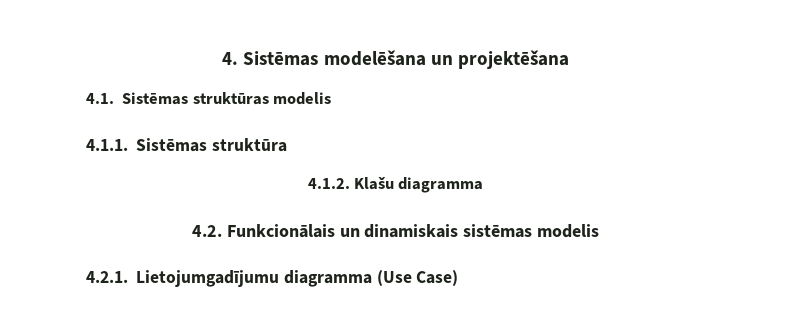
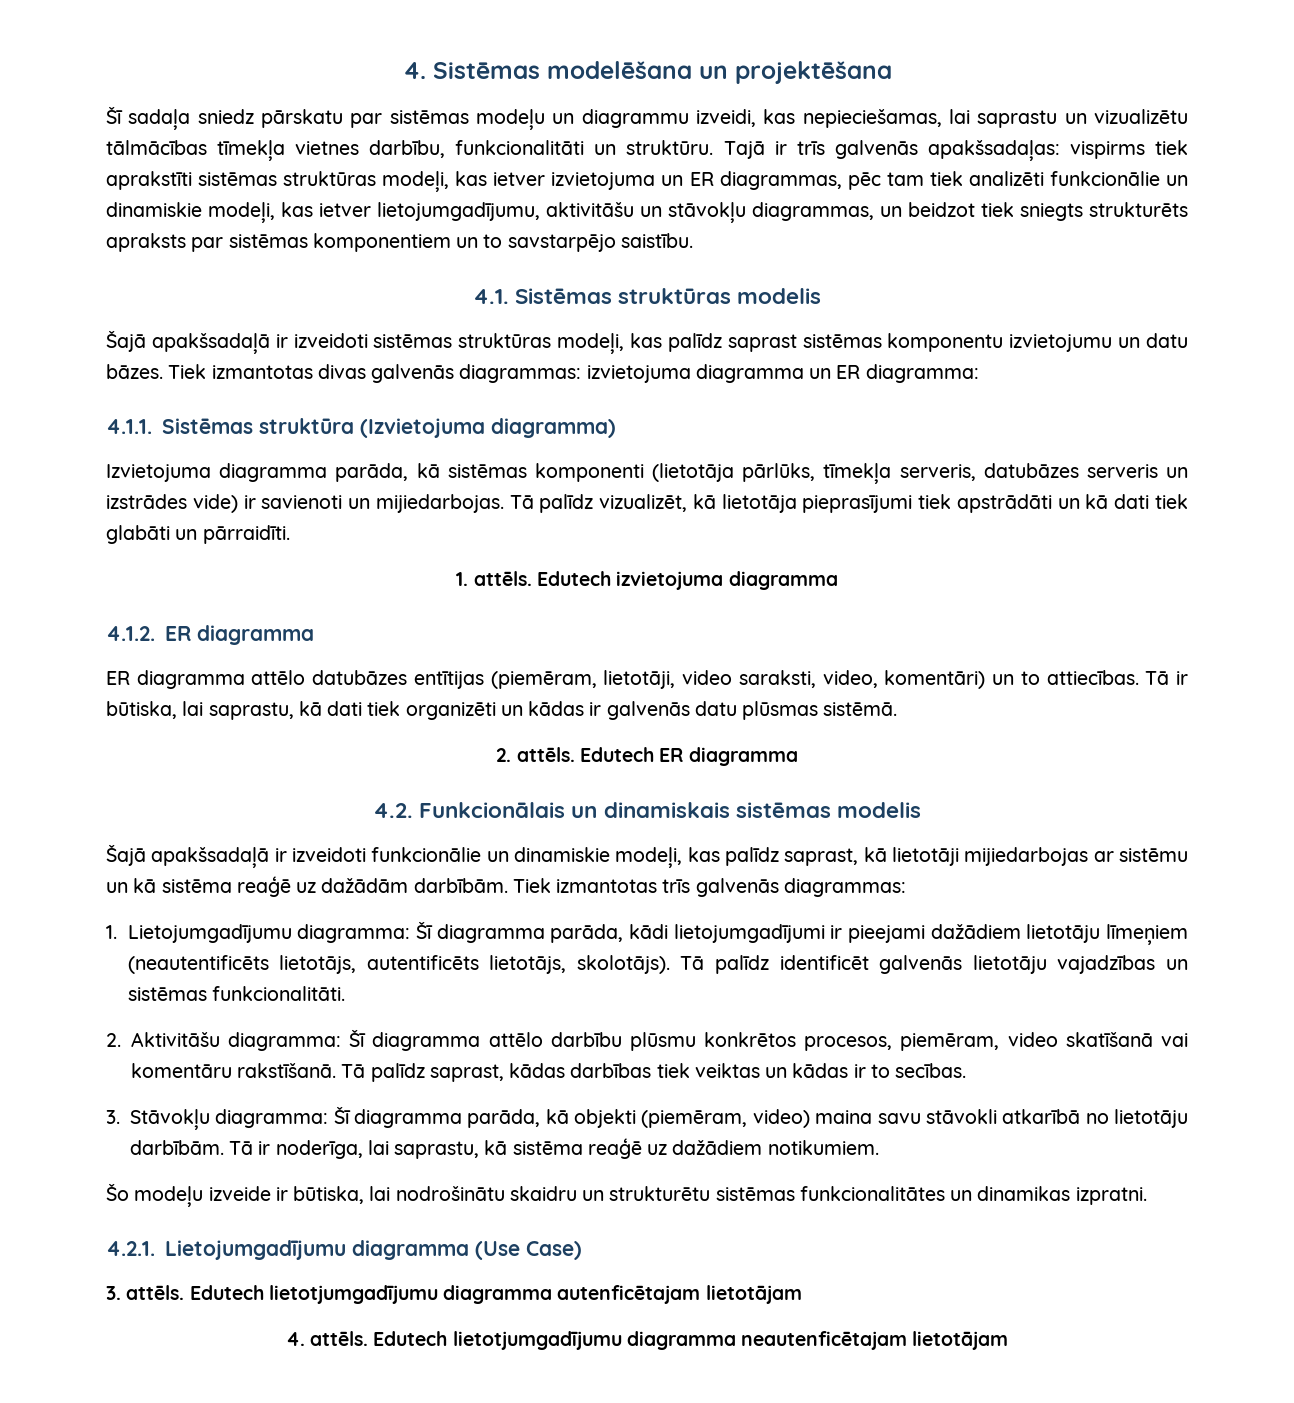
+ Šī sadaļa sniedz pārskatu par sistēmas modeļu un diagrammu izveidi, kas nepieciešamas, lai saprastu un vizualizētu tālmācības tīmekļa vietnes darbību, funkcionalitāti un struktūru. Tajā ir trīs galvenās apakšsadaļas: vispirms tiek aprakstīti sistēmas struktūras modeļi, kas ietver izvietojuma un ER diagrammas, pēc tam tiek analizēti funkcionālie un dinamiskie modeļi, kas ietver lietojumgadījumu, aktivitāšu un stāvokļu diagrammas, un beidzot tiek sniegts strukturēts apraksts par sistēmas komponentiem un to savstarpējo saistību.
  4.1. Sistēmas struktūras modelis
- 4.1.1. Sistēmas struktūra
- 4.1.2. Klašu diagramma
+ Šajā apakšsadaļā ir izveidoti sistēmas struktūras modeļi, kas palīdz saprast sistēmas komponentu izvietojumu un datu bāzes. Tiek izmantotas divas galvenās diagrammas: izvietojuma diagramma un ER diagramma:
+ 4.1.1. Sistēmas struktūra (Izvietojuma diagramma)
+ Izvietojuma diagramma parāda, kā sistēmas komponenti (lietotāja pārlūks, tīmekļa serveris, datubāzes serveris un izstrādes vide) ir savienoti un mijiedarbojas. Tā palīdz vizualizēt, kā lietotāja pieprasījumi tiek apstrādāti un kā dati tiek glabāti un pārraidīti.
+ 1. attēls. Edutech izvietojuma diagramma
+ 4.1.2. ER diagramma
+ ER diagramma attēlo datubāzes entītijas (piemēram, lietotāji, video saraksti, video, komentāri) un to attiecības. Tā ir būtiska, lai saprastu, kā dati tiek organizēti un kādas ir galvenās datu plūsmas sistēmā.
+ 2. attēls. Edutech ER diagramma
+ Šajā apakšsadaļā ir izveidoti funkcionālie un dinamiskie modeļi, kas palīdz saprast, kā lietotāji mijiedarbojas ar sistēmu un kā sistēma reaģē uz dažādām darbībām. Tiek izmantotas trīs galvenās diagrammas:
+ 1. Lietojumgadījumu diagramma: Šī diagramma parāda, kādi lietojumgadījumi ir pieejami dažādiem lietotāju līmeņiem (neautentificēts lietotājs, autentificēts lietotājs, skolotājs). Tā palīdz identificēt galvenās lietotāju vajadzības un sistēmas funkcionalitāti.
+ 2. Aktivitāšu diagramma: Šī diagramma attēlo darbību plūsmu konkrētos procesos, piemēram, video skatīšanā vai komentāru rakstīšanā. Tā palīdz saprast, kādas darbības tiek veiktas un kādas ir to secības.
+ 3. Stāvokļu diagramma: Šī diagramma parāda, kā objekti (piemēram, video) maina savu stāvokli atkarībā no lietotāju darbībām. Tā ir noderīga, lai saprastu, kā sistēma reaģē uz dažādiem notikumiem.
+ Šo modeļu izveide ir būtiska, lai nodrošinātu skaidru un strukturētu sistēmas funkcionalitātes un dinamikas izpratni.
+ 3. attēls. Edutech lietotjumgadījumu diagramma autenficētajam lietotājam
+ 4. attēls. Edutech lietotjumgadījumu diagramma neautenficētajam lietotājam

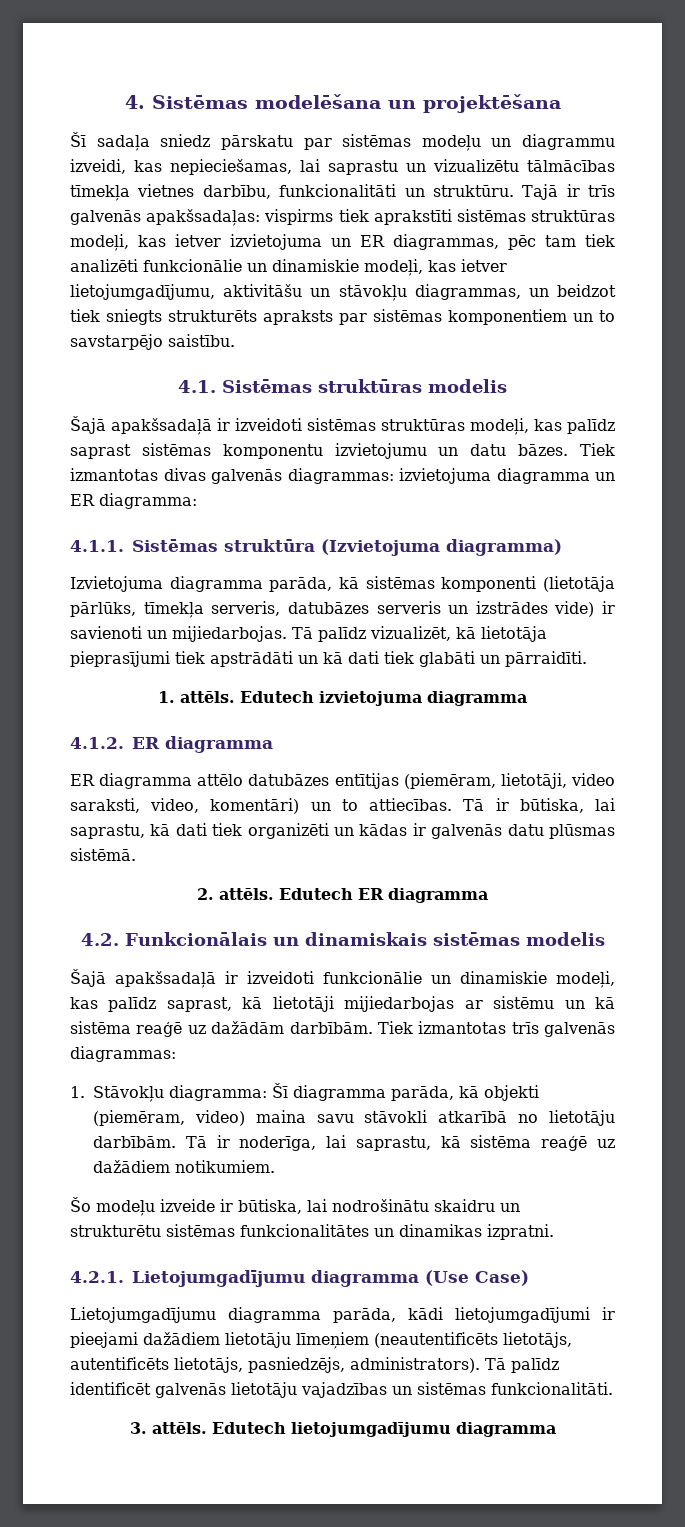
- 1. Lietojumgadījumu diagramma: Šī diagramma parāda, kādi lietojumgadījumi ir pieejami dažādiem lietotāju līmeņiem (neautentificēts lietotājs, autentificēts lietotājs, skolotājs). Tā palīdz identificēt galvenās lietotāju vajadzības un sistēmas funkcionalitāti.
- 2. Aktivitāšu diagramma: Šī diagramma attēlo darbību plūsmu konkrētos procesos, piemēram, video skatīšanā vai komentāru rakstīšanā. Tā palīdz saprast, kādas darbības tiek veiktas un kādas ir to secības.
- 3. Stāvokļu diagramma: Šī diagramma parāda, kā objekti (piemēram, video) maina savu stāvokli atkarībā no lietotāju darbībām.
+ 1. Stāvokļu diagramma: Šī diagramma parāda, kā objekti (piemēram, video) maina savu stāvokli atkarībā no lietotāju darbībām.
- 3. attēls. Edutech lietotjumgadījumu diagramma autenficētajam lietotājam
- 4. attēls. Edutech lietotjumgadījumu diagramma neautenficētajam lietotājam
+ Lietojumgadījumu diagramma parāda, kādi lietojumgadījumi ir pieejami dažādiem lietotāju līmeņiem (neautentificēts lietotājs, autentificēts lietotājs, pasniedzējs, administrators). Tā palīdz identificēt galvenās lietotāju vajadzības un sistēmas funkcionalitāti.
+ 3. attēls. Edutech lietojumgadījumu diagramma

